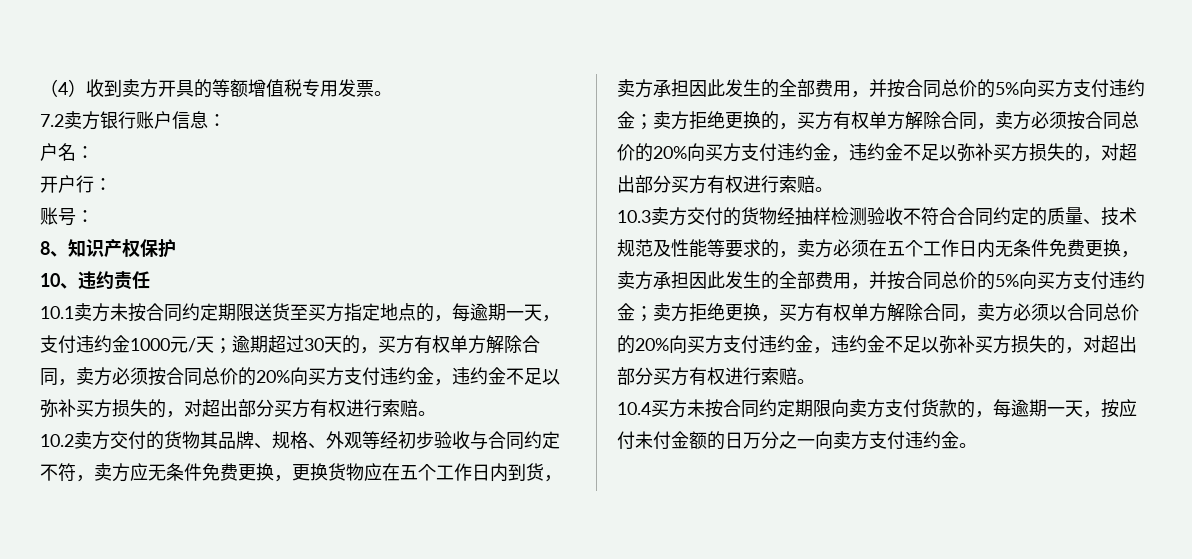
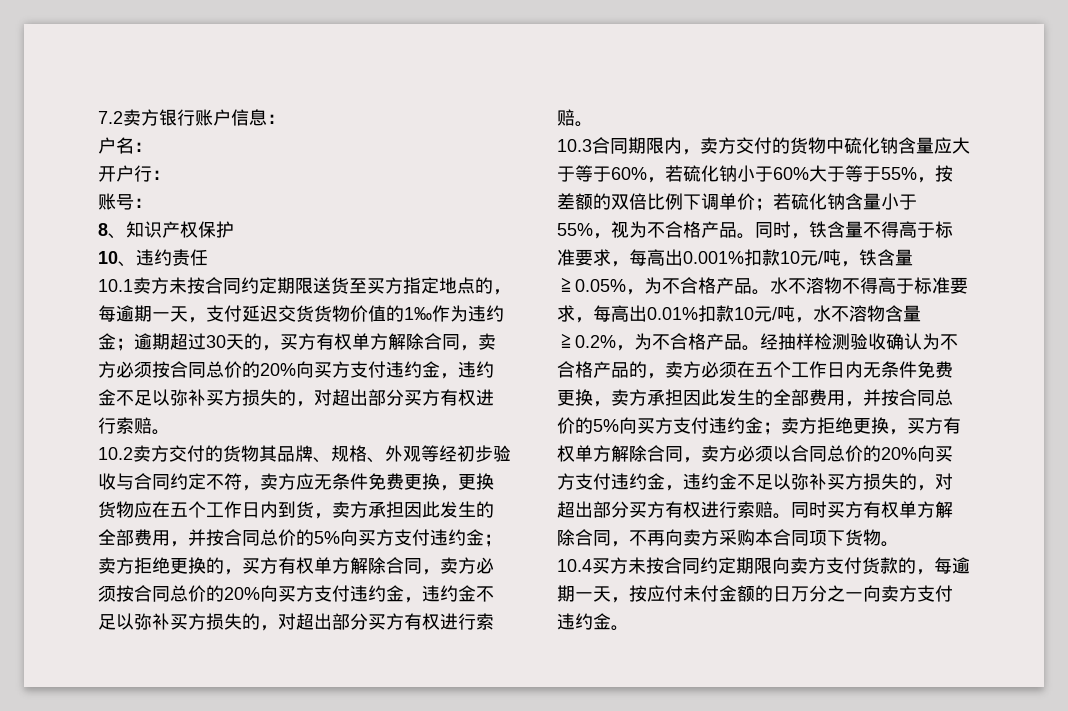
- （4）收到卖方开具的等额增值税专用发票。
- 10.1卖方未按合同约定期限送货至买方指定地点的，每逾期一天，支付违约金1000元/天；逾期超过30天的，买方有权单方解除合同，卖方必须按合同总价的20%向买方支付违约金，违约金不足以弥补买方损失的，对超出部分买方有权进行索赔。
+ 10.1卖方未按合同约定期限送货至买方指定地点的，每逾期一天，支付延迟交货货物价值的1‰作为违约金；逾期超过30天的，买方有权单方解除合同，卖方必须按合同总价的20%向买方支付违约金，违约金不足以弥补买方损失的，对超出部分买方有权进行索赔。
- 10.3卖方交付的货物经抽样检测验收不符合合同约定的质量、技术规范及性能等要求的，卖方必须在五个工作日内无条件免费更换，卖方承担因此发生的全部费用，并按合同总价的5%向买方支付违约金；
+ 10.3合同期限内，卖方交付的货物中硫化钠含量应大于等于60%，若硫化钠小于60%大于等于55%，按差额的双倍比例下调单价；若硫化钠含量小于55%，视为不合格产品。同时，铁含量不得高于标准要求，每高出0.001%扣款10元/吨，铁含量≧0.05%，为不合格产品。水不溶物不得高于标准要求，每高出0.01%扣款10元/吨，水不溶物含量≧0.2%，为不合格产品。经抽样检测验收确认为不合格产品的，卖方必须在五个工作日内无条件免费更换，卖方承担因此发生的全部费用，并按合同总价的5%向买方支付违约金；
+ 同时买方有权单方解除合同，不再向卖方采购本合同项下货物。

